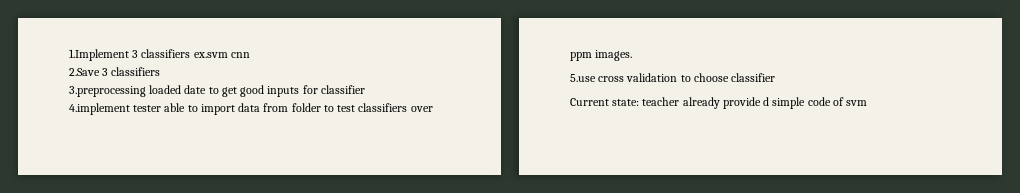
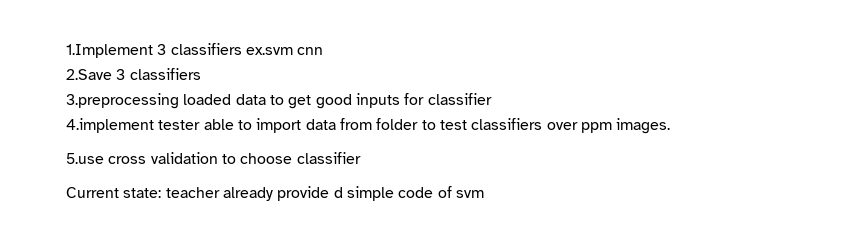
- 3.preprocessing loaded date to get good inputs for classifier
+ 3.preprocessing loaded data to get good inputs for classifier

